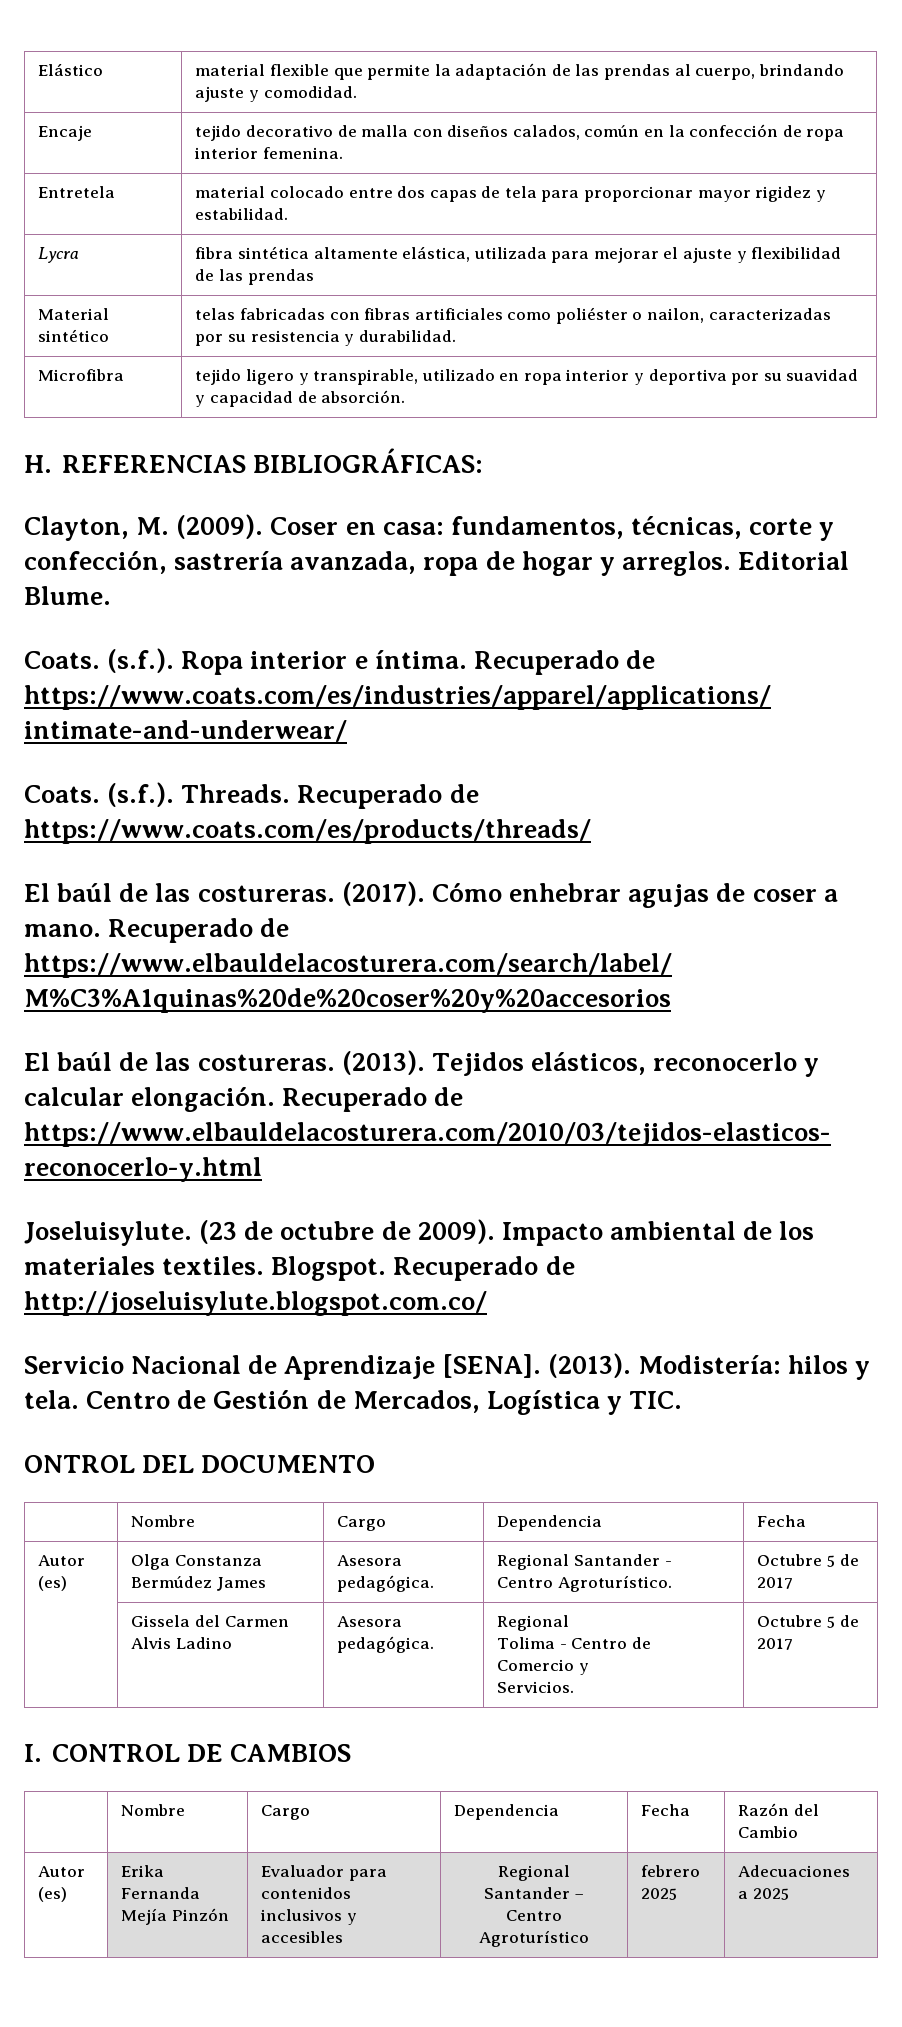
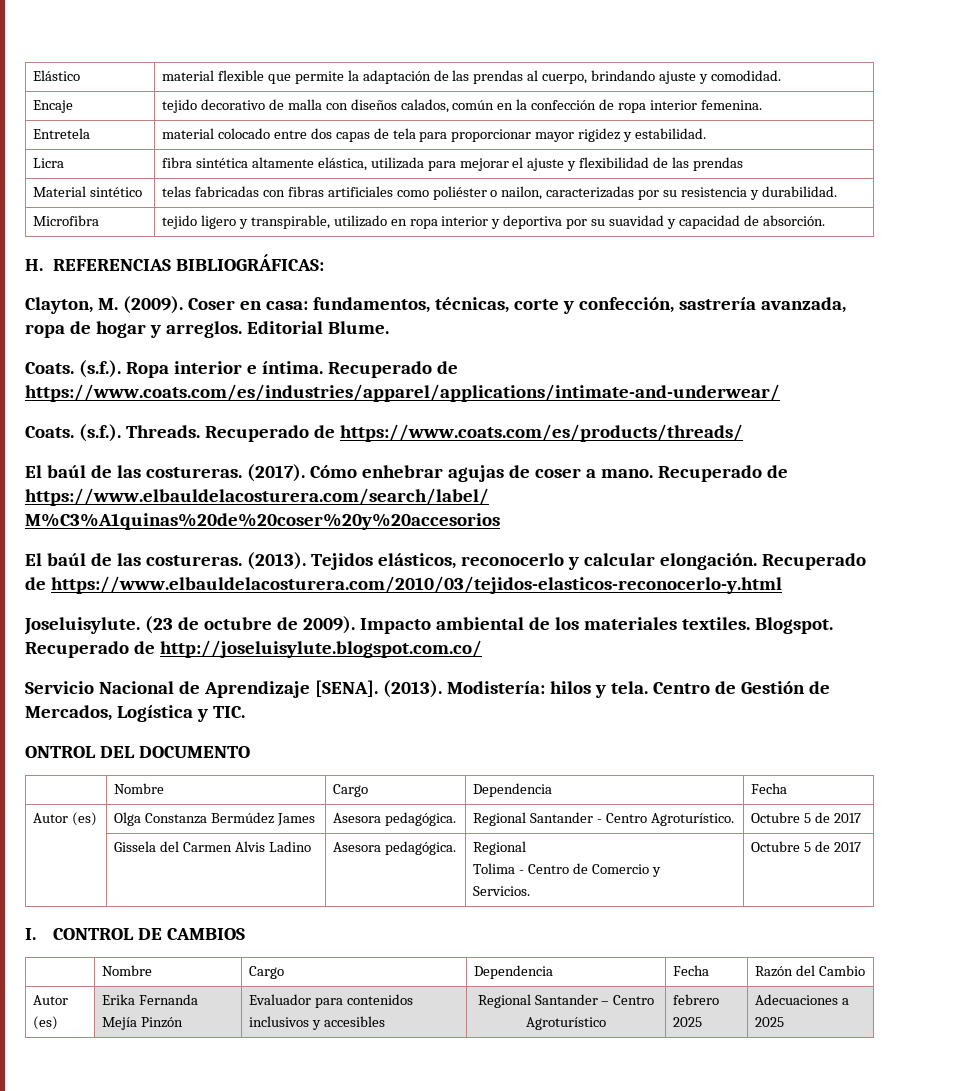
- Lycra | fibra sintética altamente elástica, utilizada para mejorar el ajuste y flexibilidad de las prendas
+ Licra | fibra sintética altamente elástica, utilizada para mejorar el ajuste y flexibilidad de las prendas

